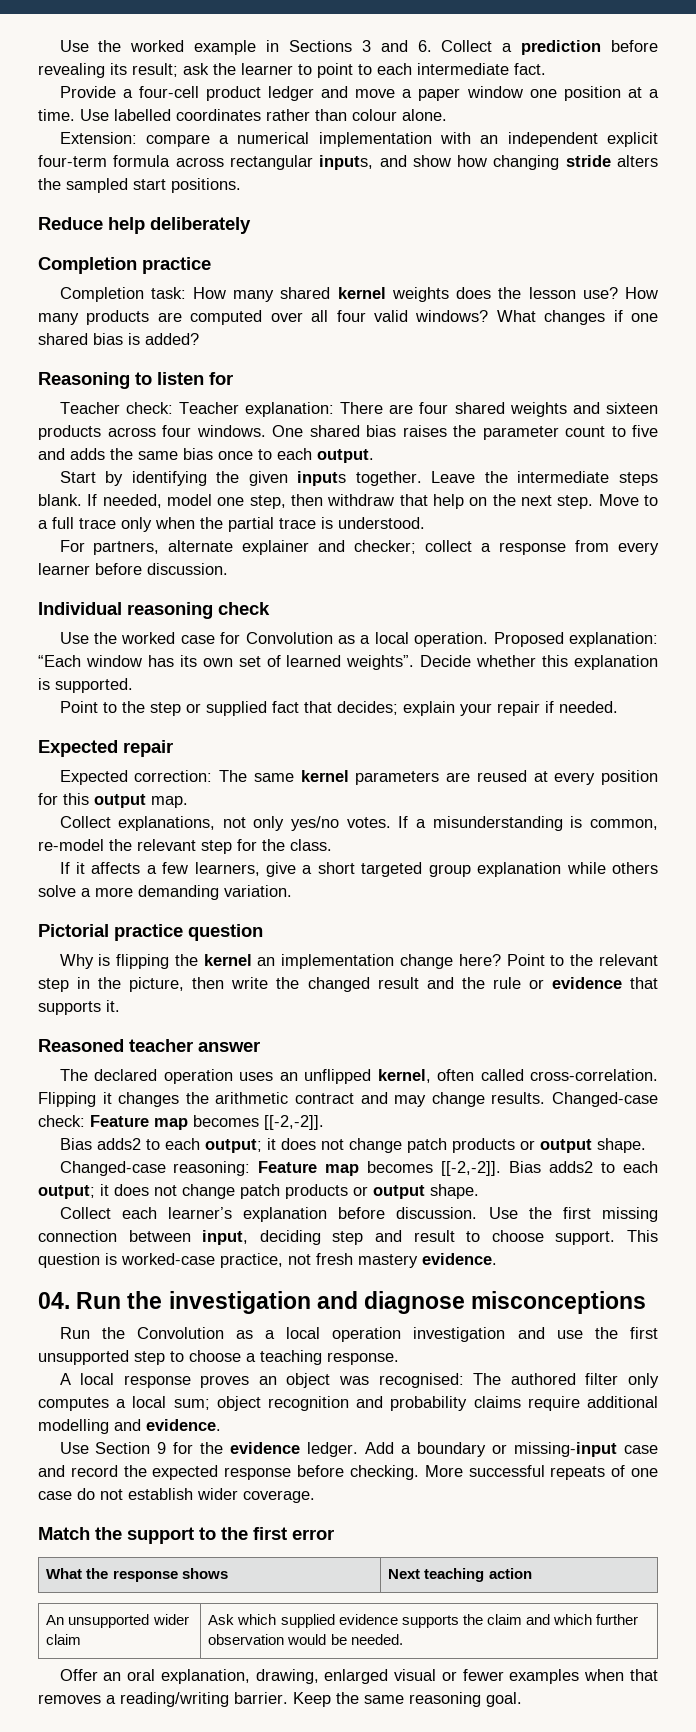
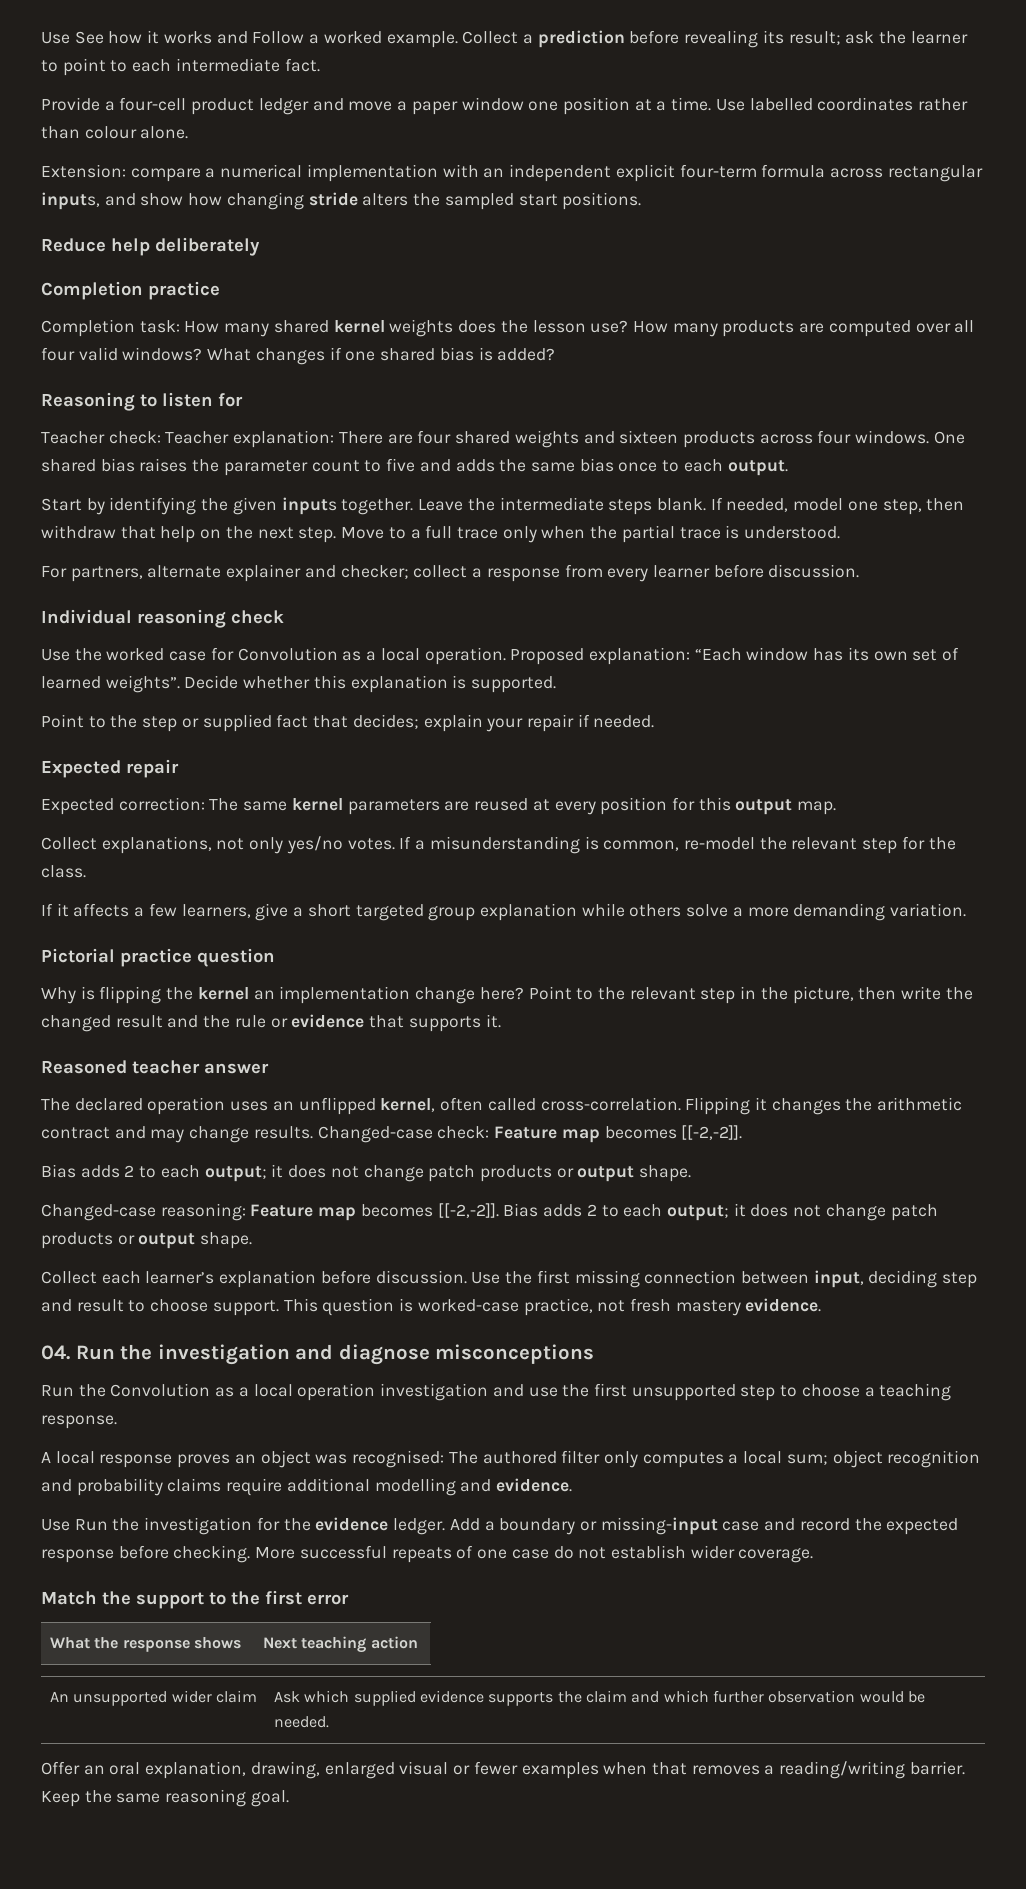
- Use the worked example in Sections 3 and 6. Collect a prediction before revealing its result; ask the learner to point to each intermediate fact.
+ Use See how it works and Follow a worked example. Collect a prediction before revealing its result; ask the learner to point to each intermediate fact.
  Changed-case check: Feature map becomes [[-2,-2]].
- Bias adds2 to each output; it does not change patch products or output shape.
+ Bias adds 2 to each output; it does not change patch products or output shape.
- Changed-case reasoning: Feature map becomes [[-2,-2]]. Bias adds2 to each output; it does not change patch products or output shape.
+ Changed-case reasoning: Feature map becomes [[-2,-2]]. Bias adds 2 to each output; it does not change patch products or output shape.
- Use Section 9 for the evidence ledger.
+ Use Run the investigation for the evidence ledger.

